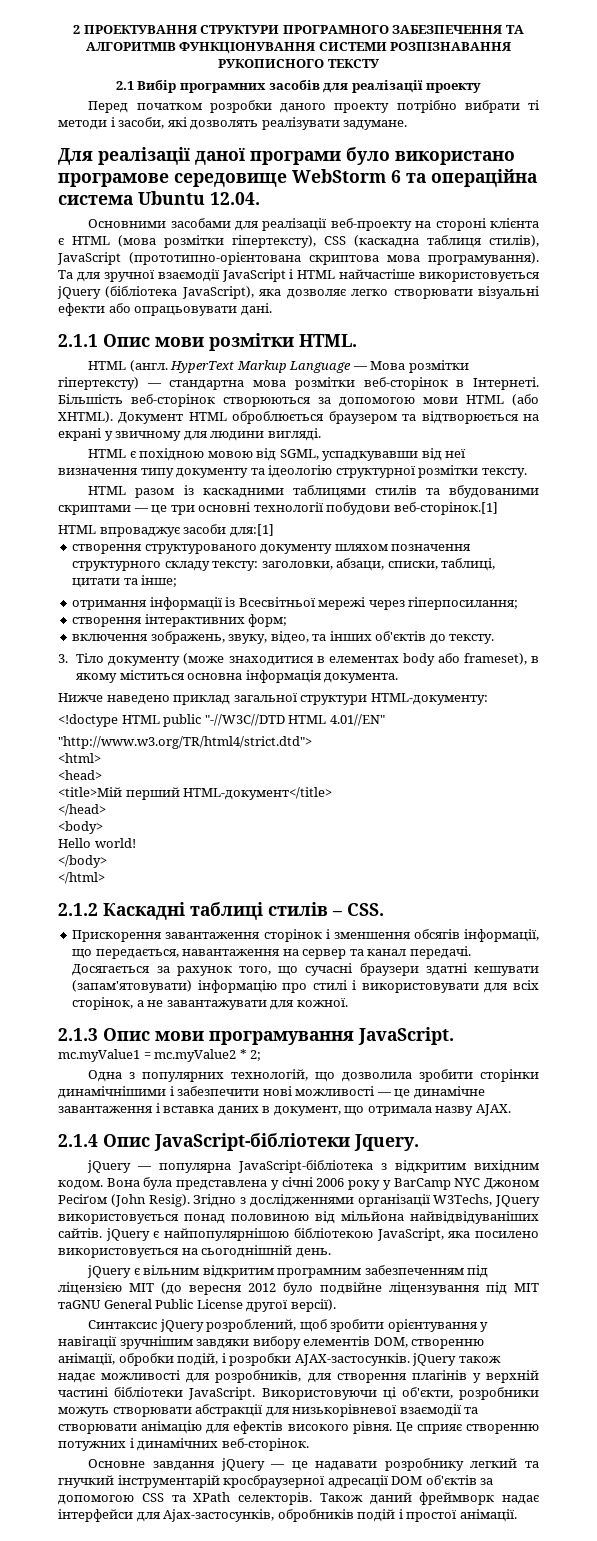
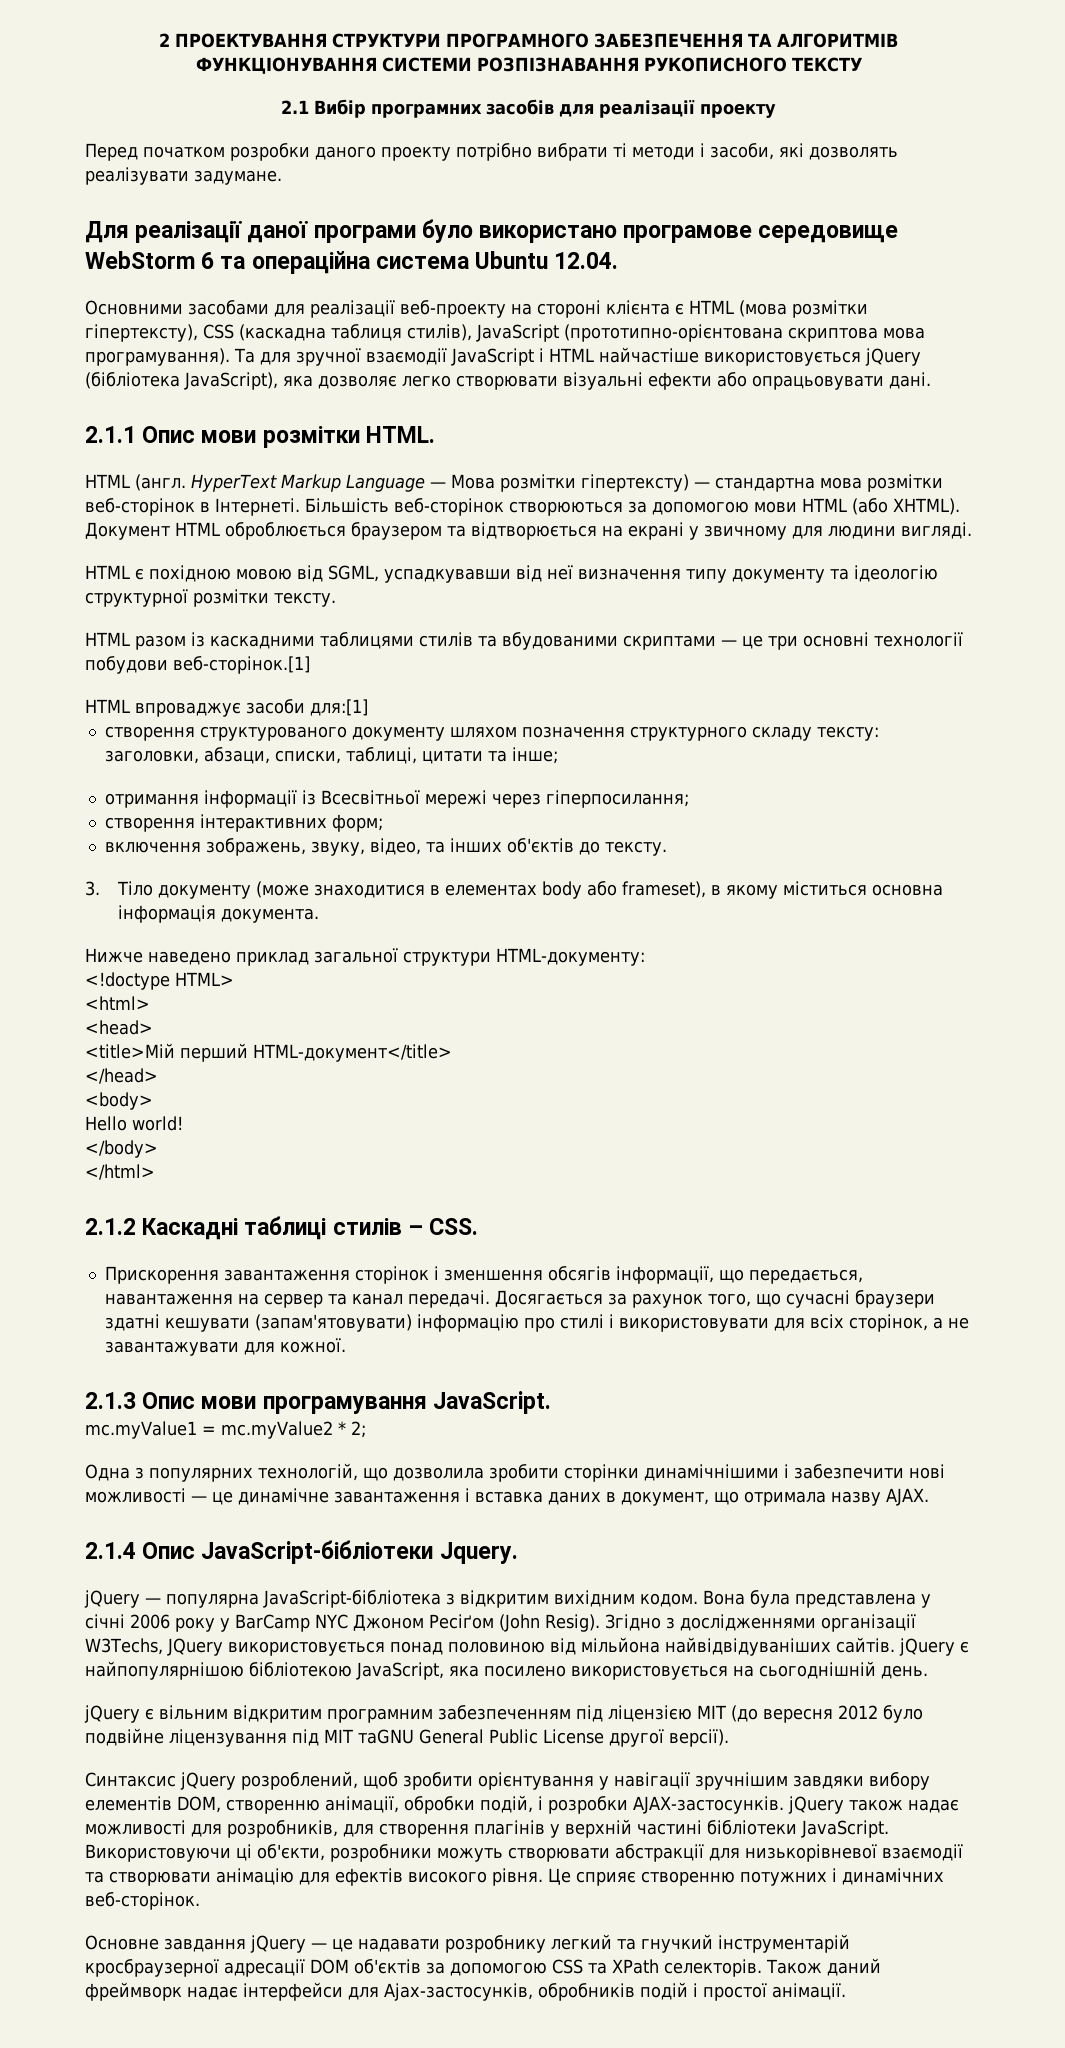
- <!doctype HTML public "-//W3C//DTD HTML 4.01//EN"
- "http://www.w3.org/TR/html4/strict.dtd">
+ <!doctype HTML>

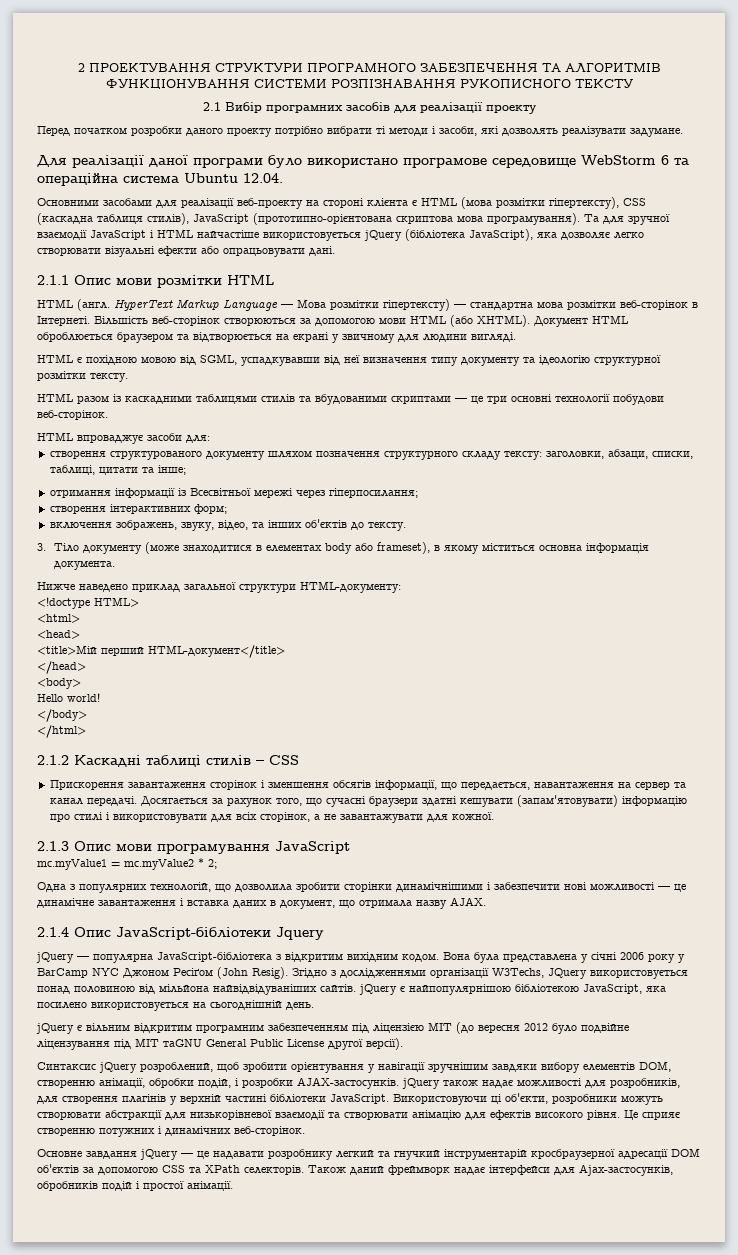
- 2.1.1 Опис мови розмітки HTML.
+ 2.1.1 Опис мови розмітки HTML
- HTML разом із каскадними таблицями стилів та вбудованими скриптами — це три основні технології побудови веб-сторінок.[1]
+ HTML разом із каскадними таблицями стилів та вбудованими скриптами — це три основні технології побудови веб-сторінок.
- HTML впроваджує засоби для:[1]
+ HTML впроваджує засоби для:
- 2.1.2 Каскадні таблиці стилів – CSS.
+ 2.1.2 Каскадні таблиці стилів – CSS
- 2.1.3 Опис мови програмування JavaScript.
+ 2.1.3 Опис мови програмування JavaScript
- 2.1.4 Опис JavaScript-бібліотеки Jquery.
+ 2.1.4 Опис JavaScript-бібліотеки Jquery

